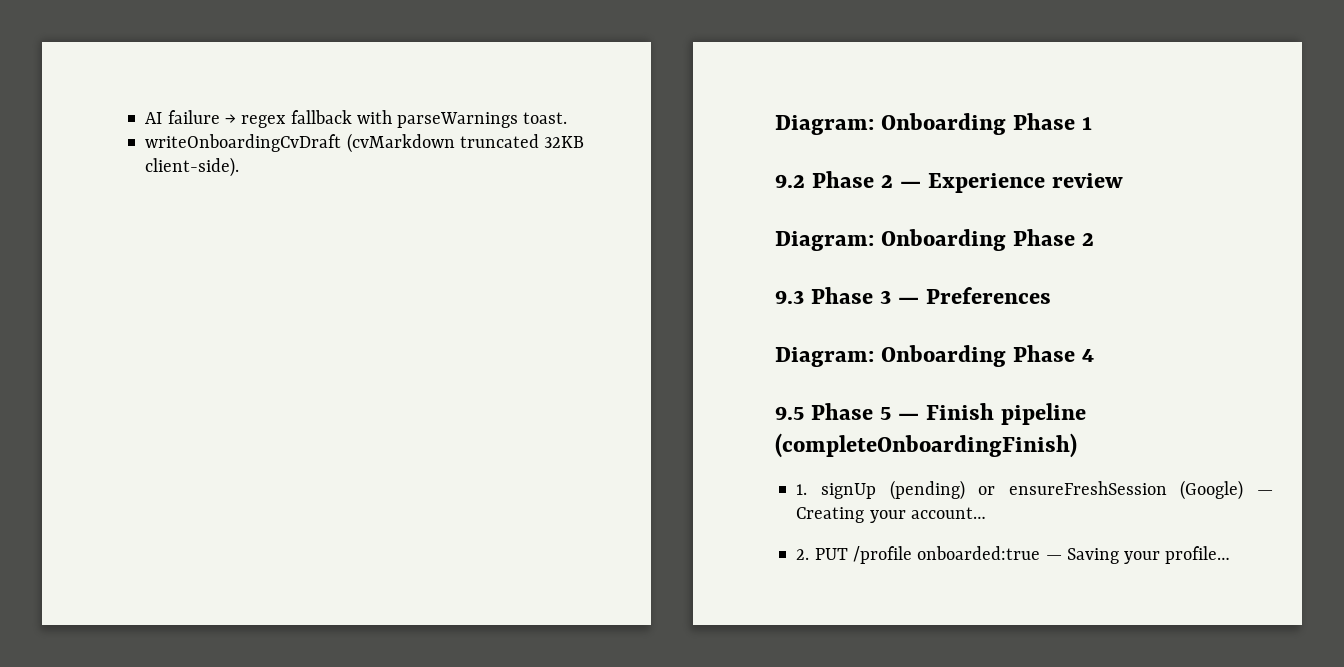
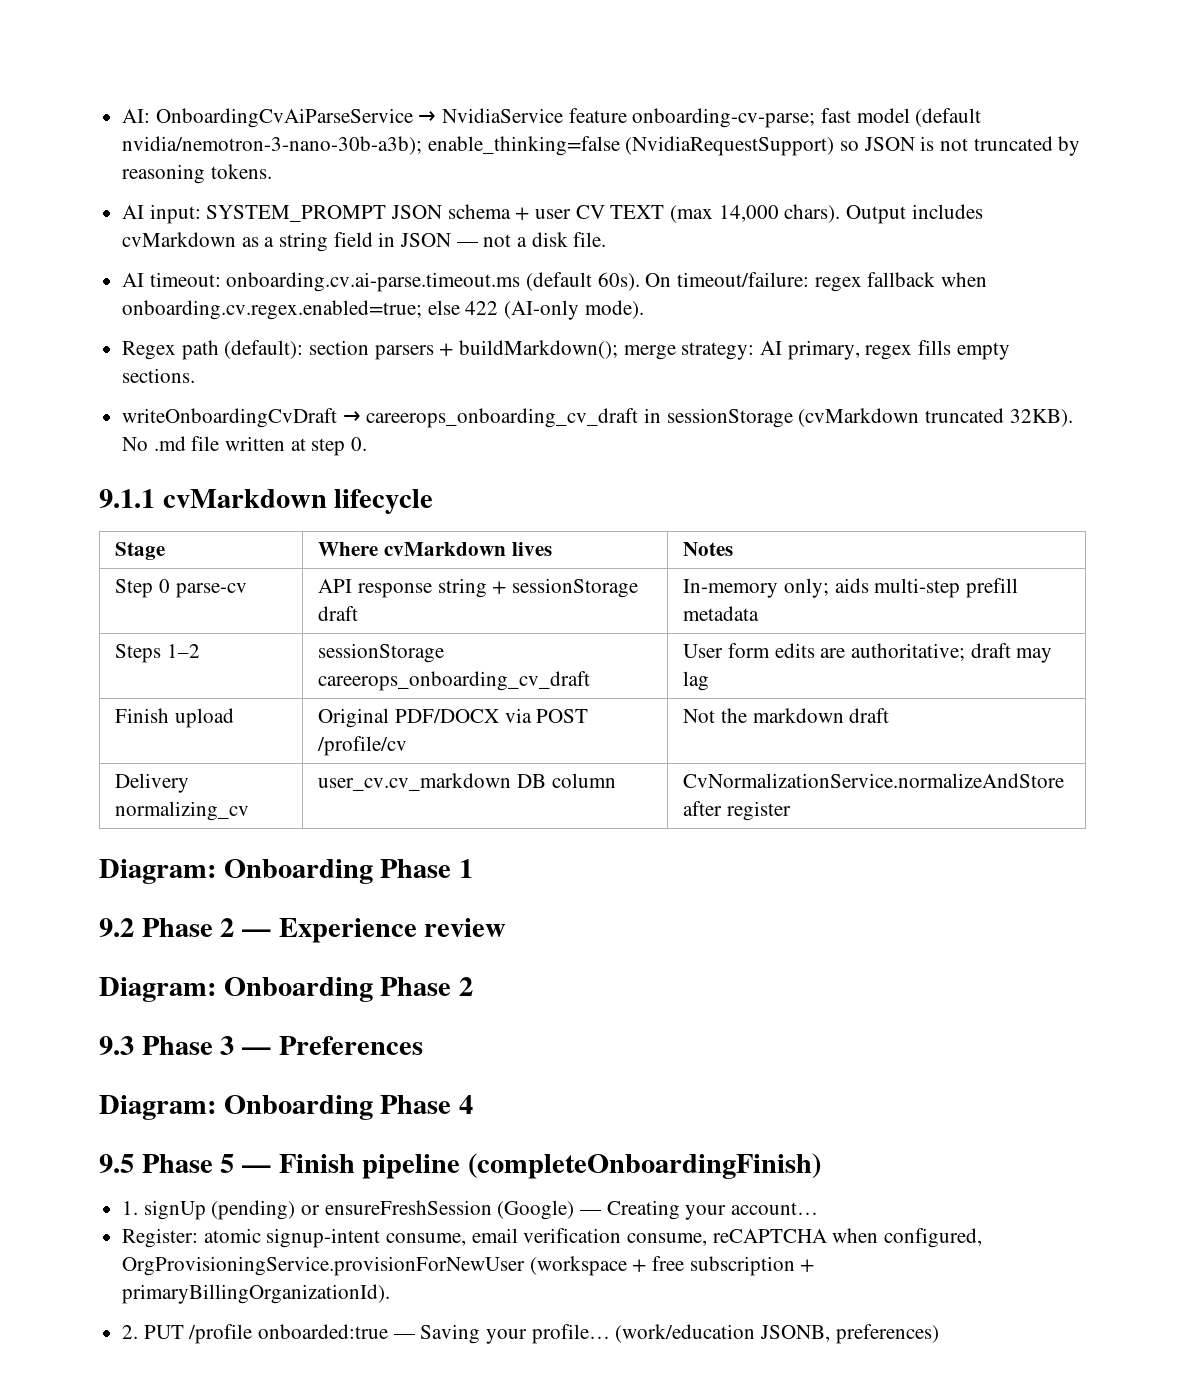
- AI failure → regex fallback with parseWarnings toast.
- writeOnboardingCvDraft (cvMarkdown truncated 32KB client-side).
+ AI: OnboardingCvAiParseService → NvidiaService feature onboarding-cv-parse; fast model (default nvidia/nemotron-3-nano-30b-a3b); enable_thinking=false (NvidiaRequestSupport) so JSON is not truncated by reasoning tokens.
+ AI input: SYSTEM_PROMPT JSON schema + user CV TEXT (max 14,000 chars). Output includes cvMarkdown as a string field in JSON — not a disk file.
+ AI timeout: onboarding.cv.ai-parse.timeout.ms (default 60s). On timeout/failure: regex fallback when onboarding.cv.regex.enabled=true; else 422 (AI-only mode).
+ Regex path (default): section parsers + buildMarkdown(); merge strategy: AI primary, regex fills empty sections.
+ writeOnboardingCvDraft → careerops_onboarding_cv_draft in sessionStorage (cvMarkdown truncated 32KB). No .md file written at step 0.
+ 9.1.1 cvMarkdown lifecycle
+ Stage | Where cvMarkdown lives | Notes
+ Step 0 parse-cv | API response string + sessionStorage draft | In-memory only; aids multi-step prefill metadata
+ Steps 1–2 | sessionStorage careerops_onboarding_cv_draft | User form edits are authoritative; draft may lag
+ Finish upload | Original PDF/DOCX via POST /profile/cv | Not the markdown draft
+ Delivery normalizing_cv | user_cv.cv_markdown DB column | CvNormalizationService.normalizeAndStore after register
+ Register: atomic signup-intent consume, email verification consume, reCAPTCHA when configured, OrgProvisioningService.provisionForNewUser (workspace + free subscription + primaryBillingOrganizationId).
+ (work/education JSONB, preferences)

